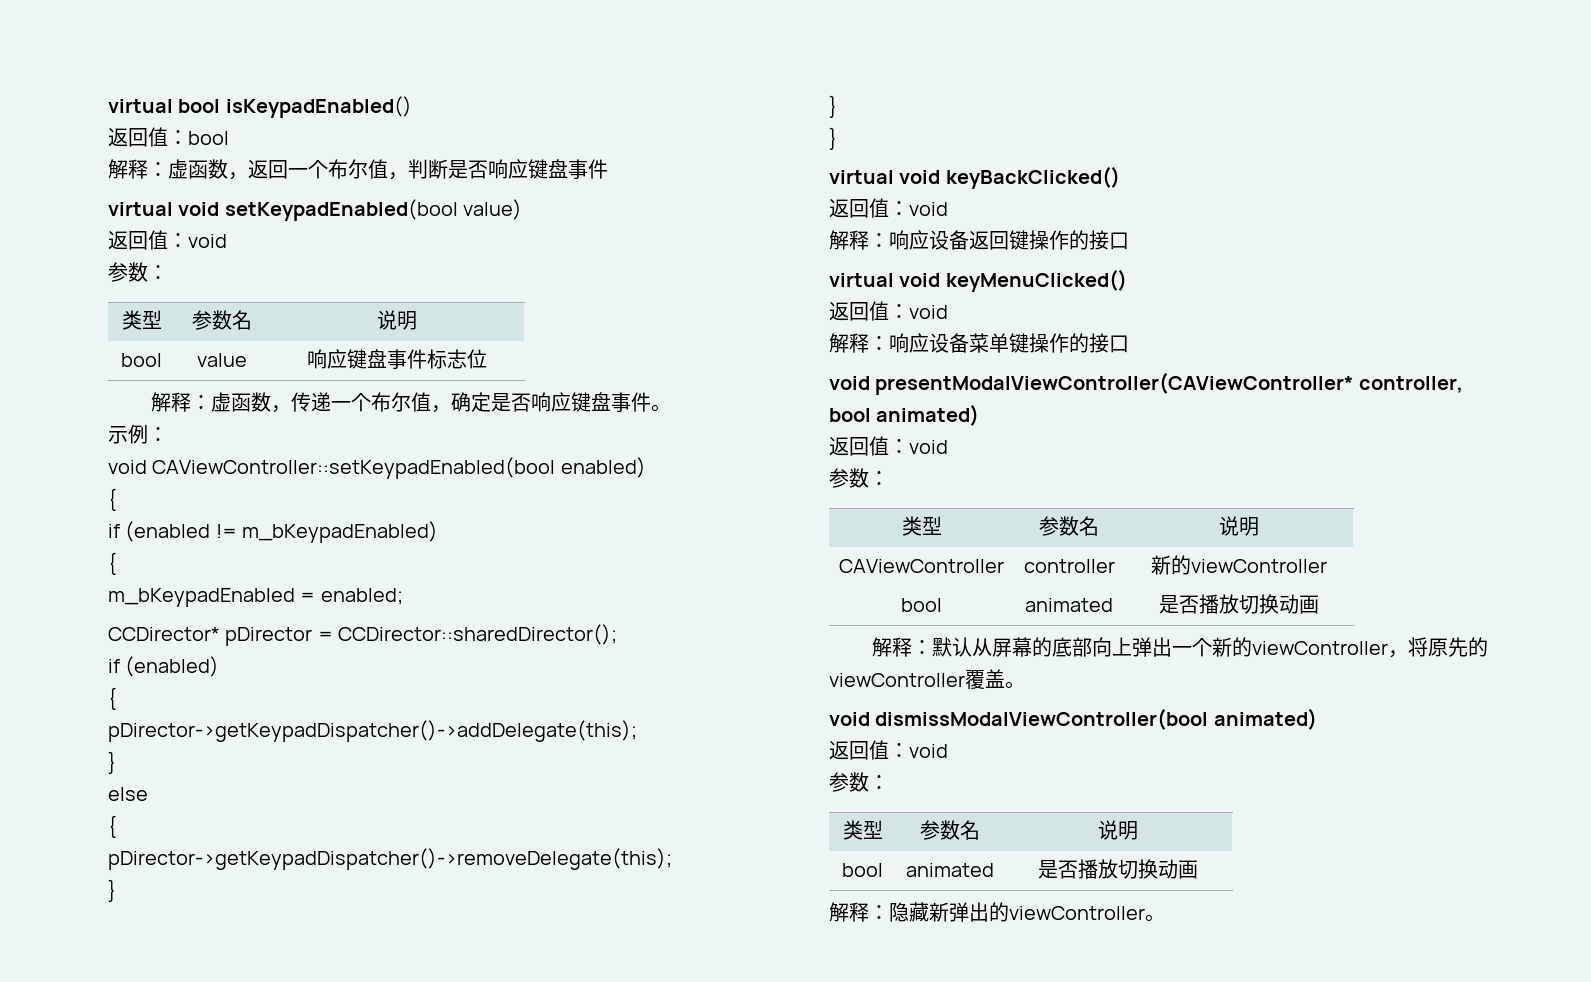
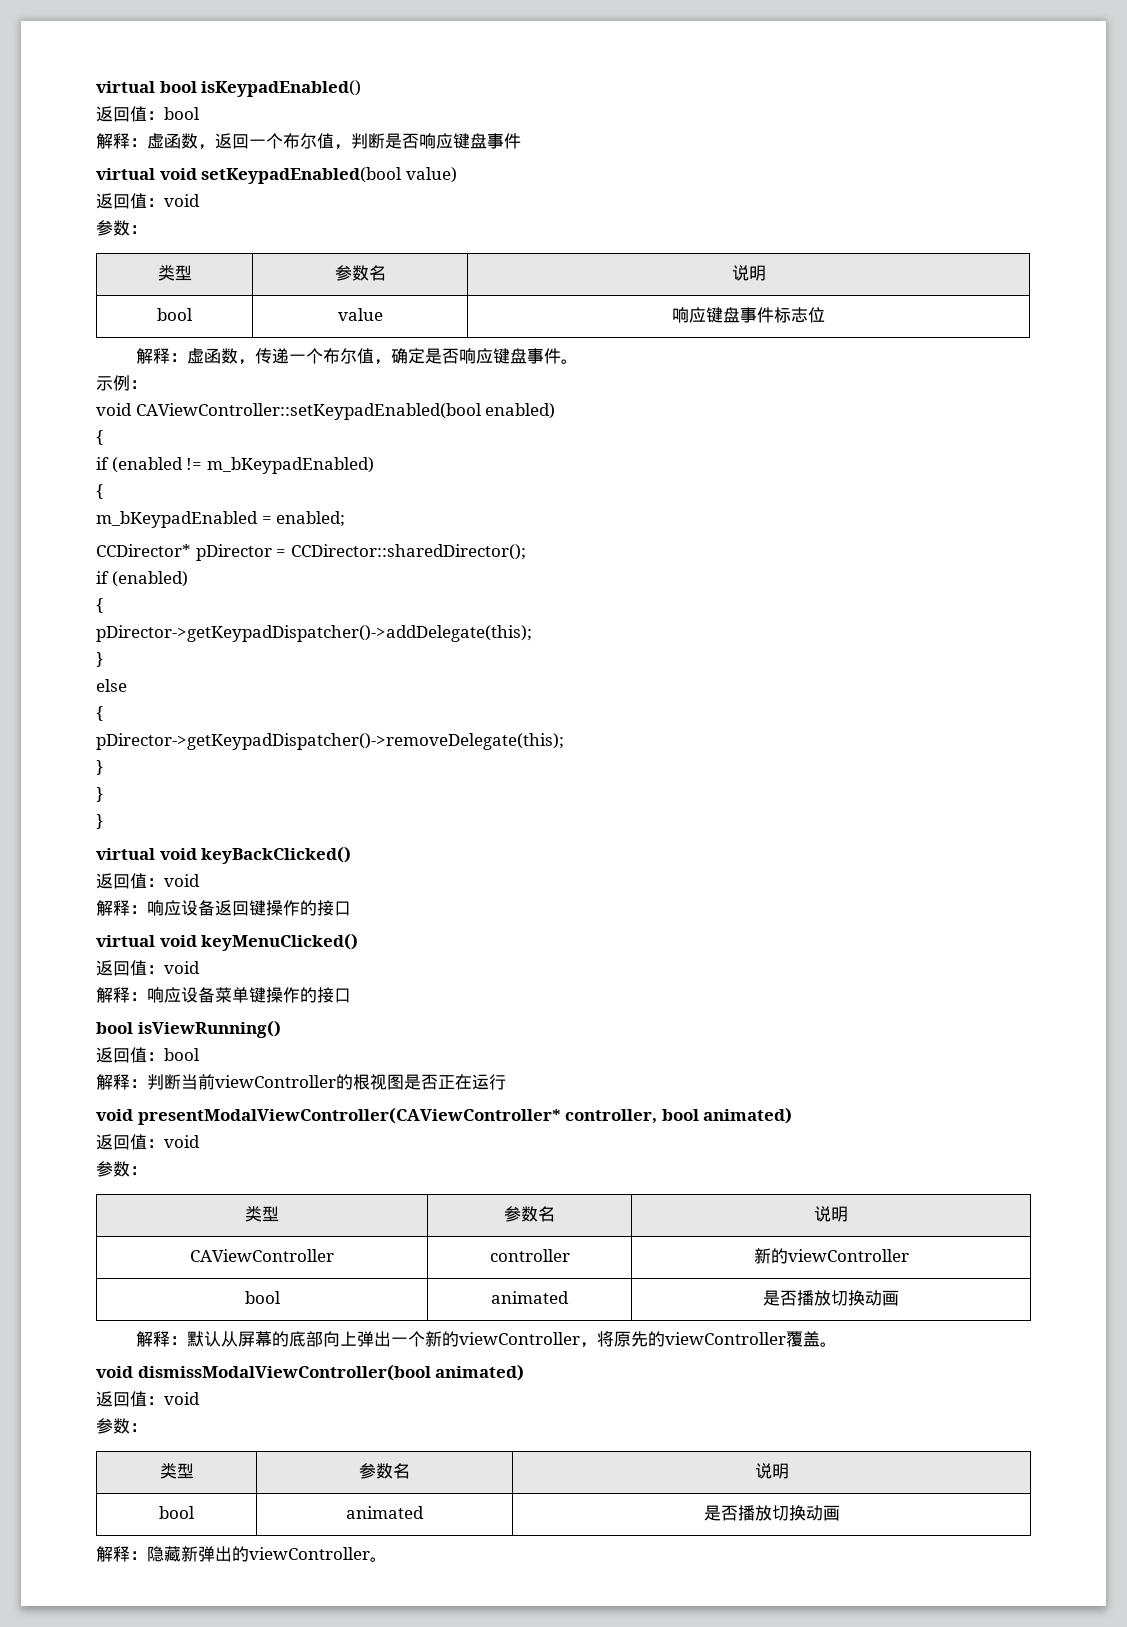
+ bool isViewRunning()
+ 返回值：bool
+ 解释：判断当前viewController的根视图是否正在运行

